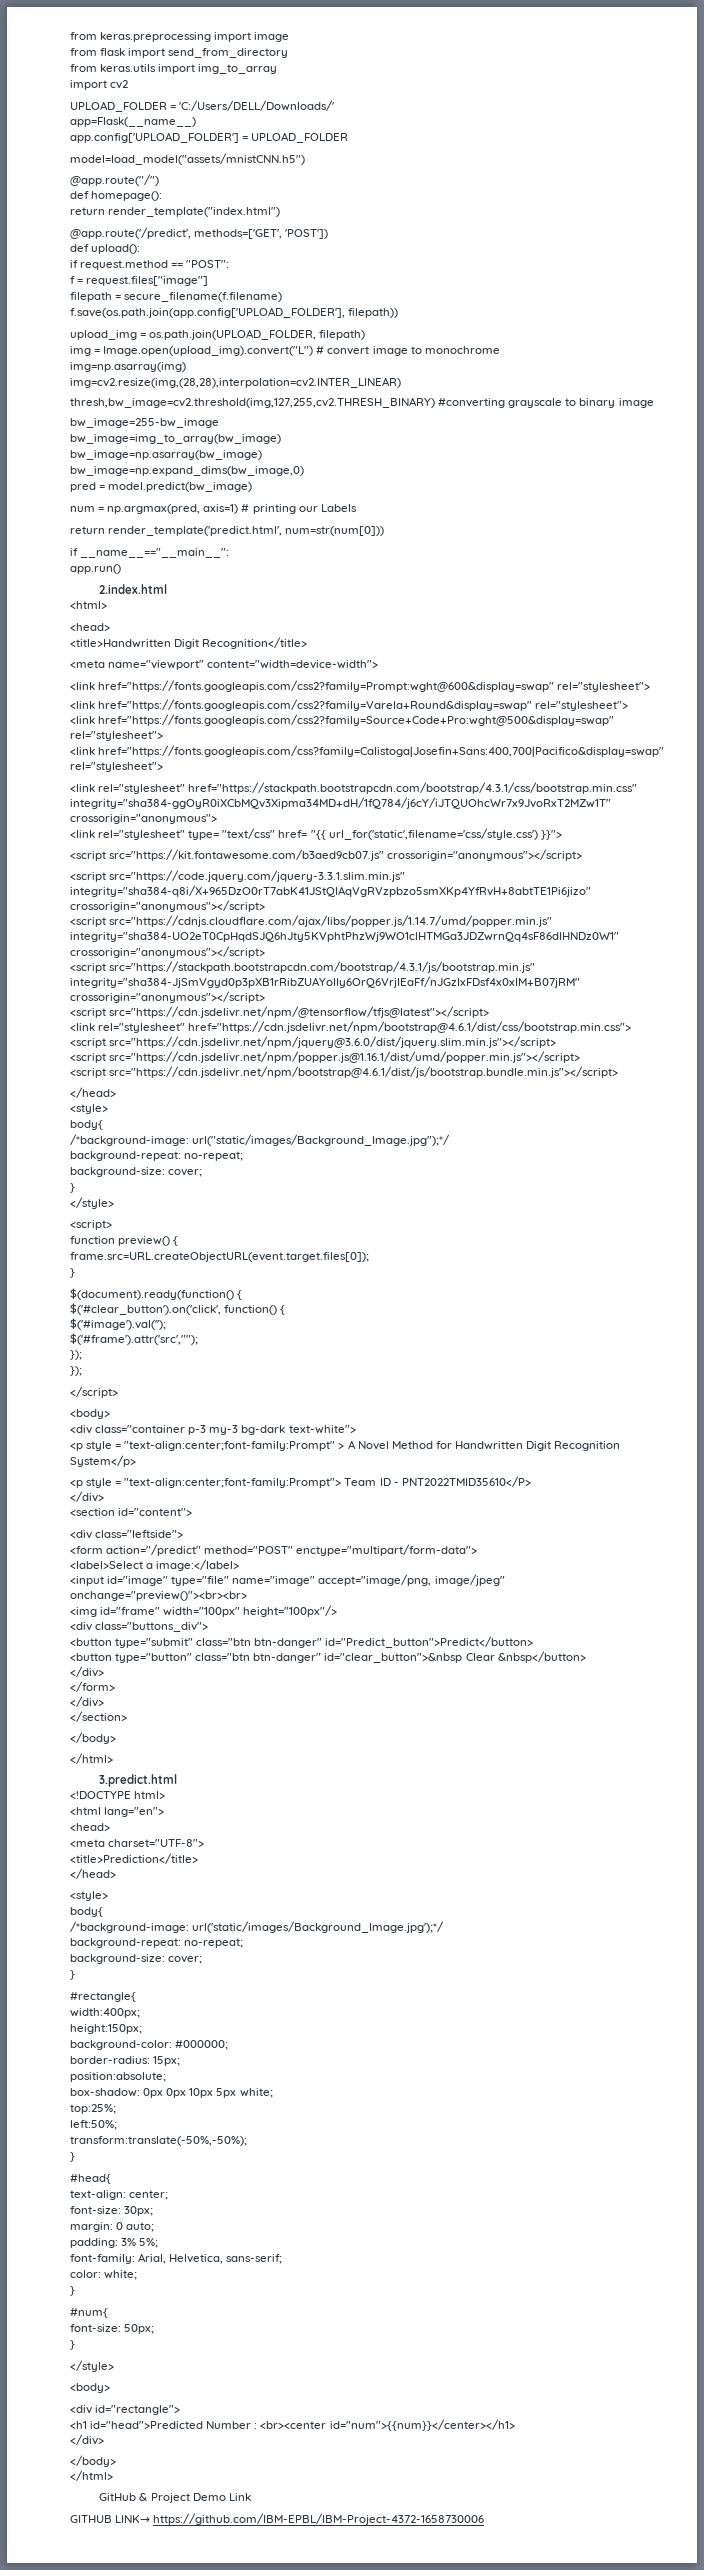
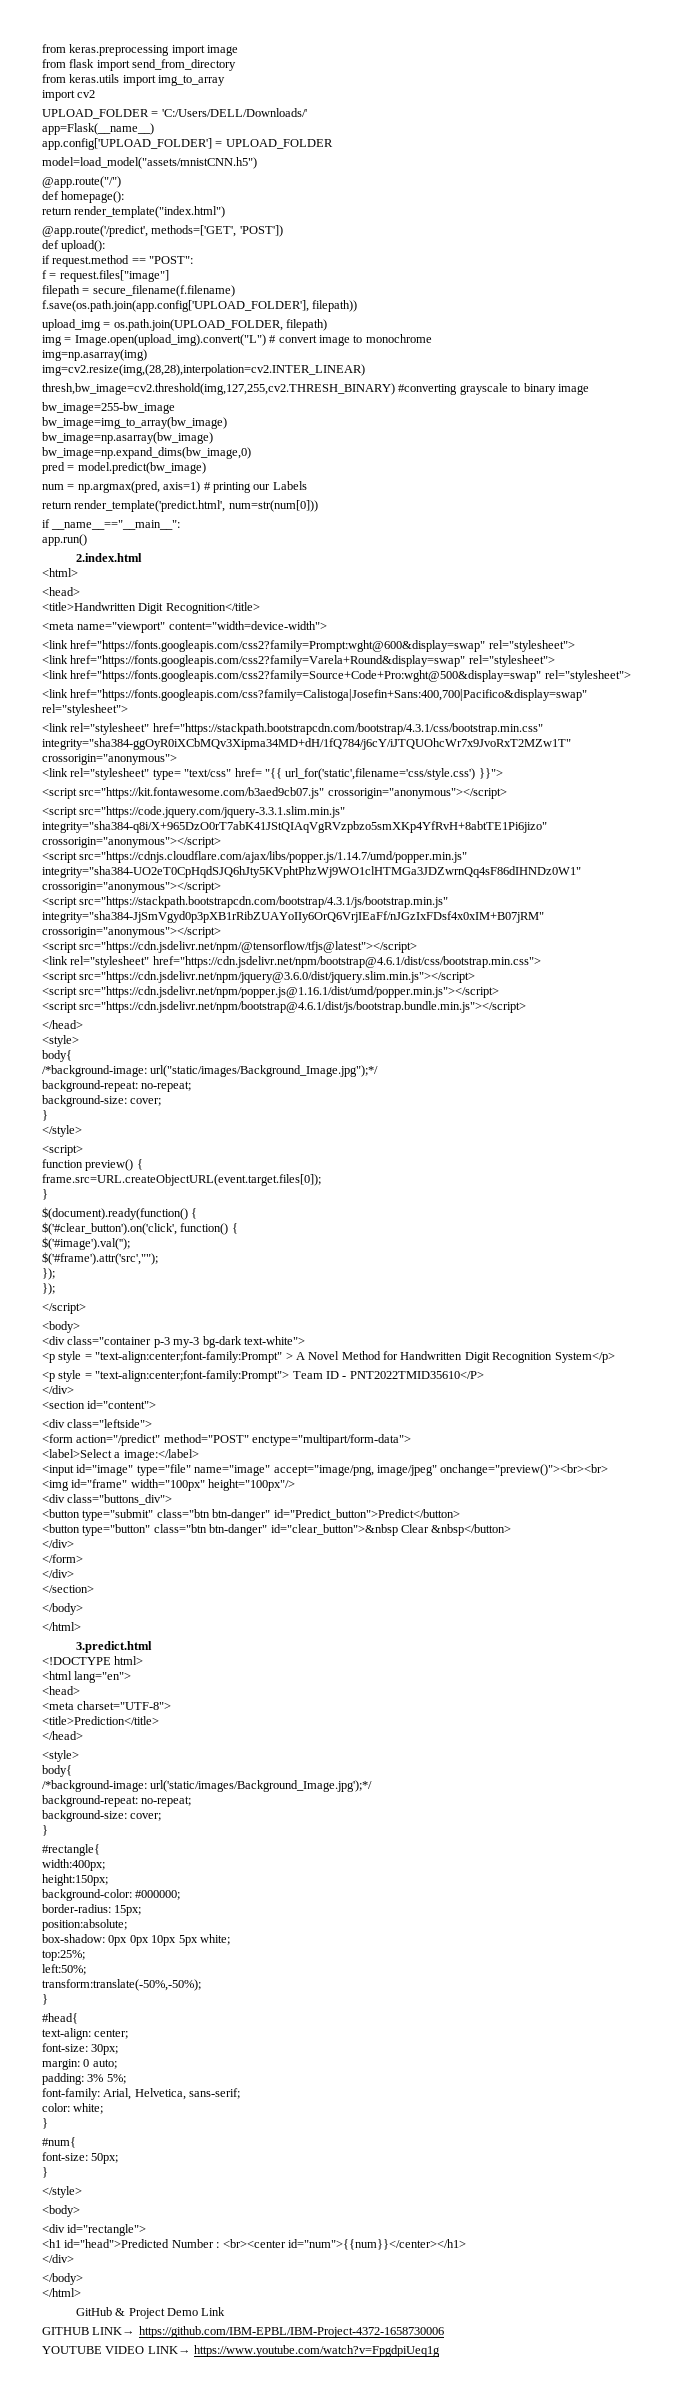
+ YOUTUBE VIDEO LINK→ https://www.youtube.com/watch?v=FpgdpiUeq1g

